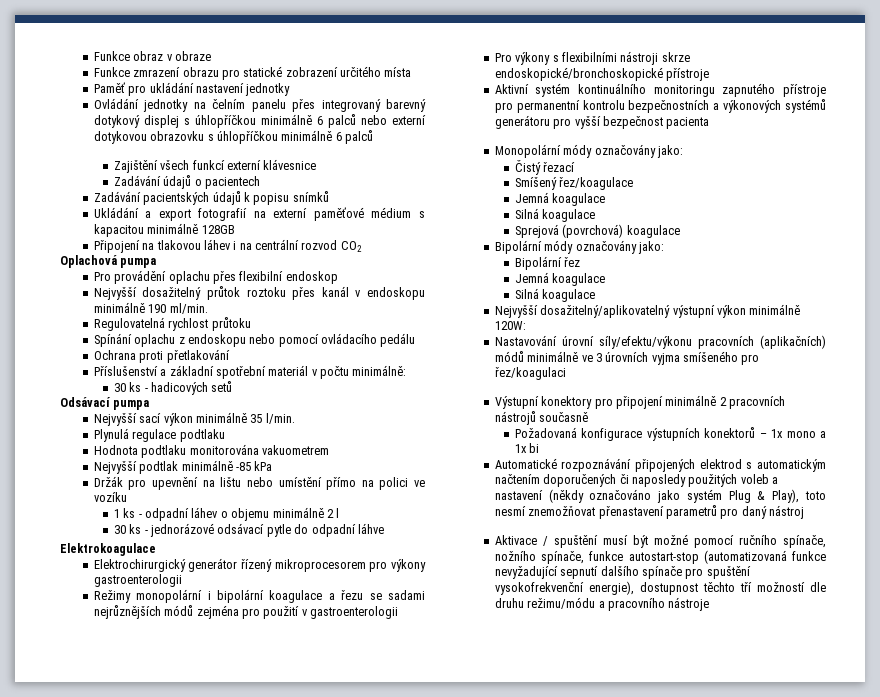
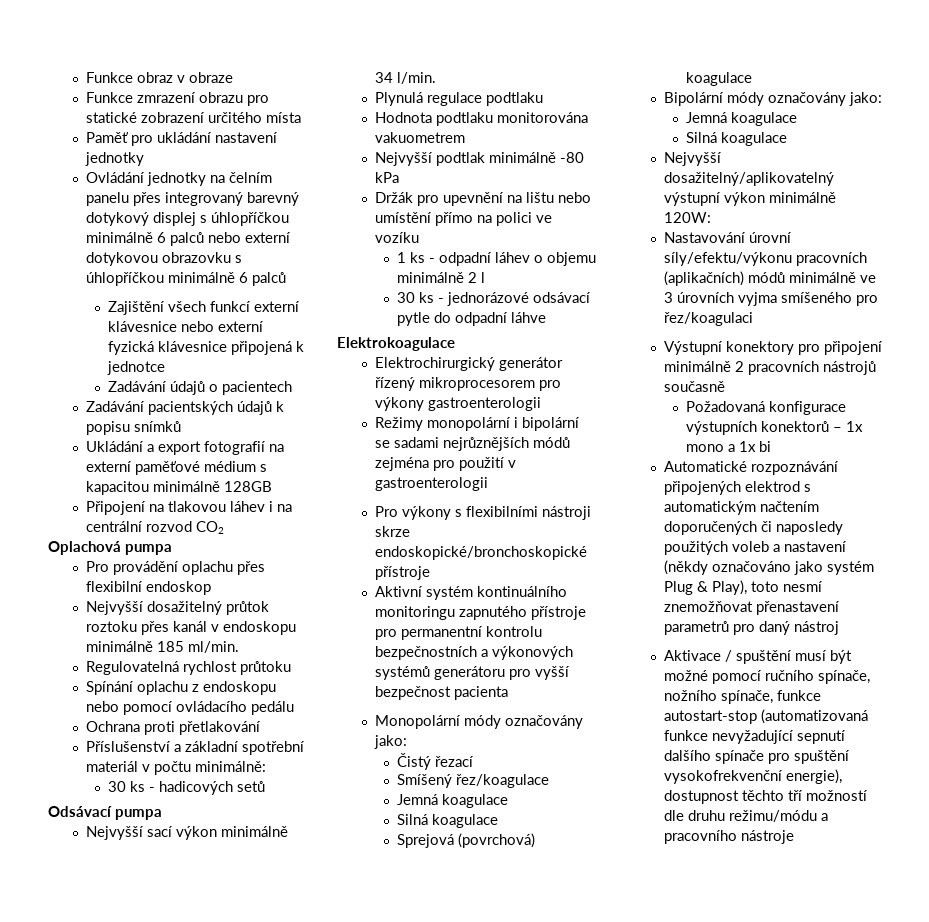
- Zajištění všech funkcí externí klávesnice
+ Zajištění všech funkcí externí klávesnice nebo externí fyzická klávesnice připojená k jednotce
- Nejvyšší dosažitelný průtok roztoku přes kanál v endoskopu minimálně 190 ml/min.
+ Nejvyšší dosažitelný průtok roztoku přes kanál v endoskopu minimálně 185 ml/min.
- Nejvyšší sací výkon minimálně 35 l/min.
+ Nejvyšší sací výkon minimálně 34 l/min.
- Nejvyšší podtlak minimálně -85 kPa
+ Nejvyšší podtlak minimálně -80 kPa
- Režimy monopolární i bipolární koagulace a řezu se sadami nejrůznějších módů zejména pro použití v gastroenterologii
+ Režimy monopolární i bipolární se sadami nejrůznějších módů zejména pro použití v gastroenterologii
- Bipolární řez

